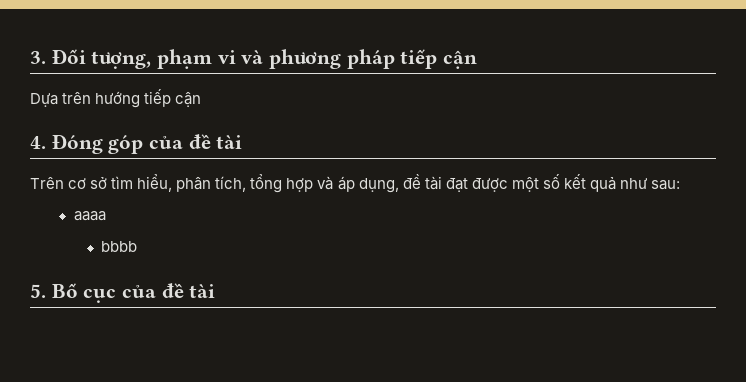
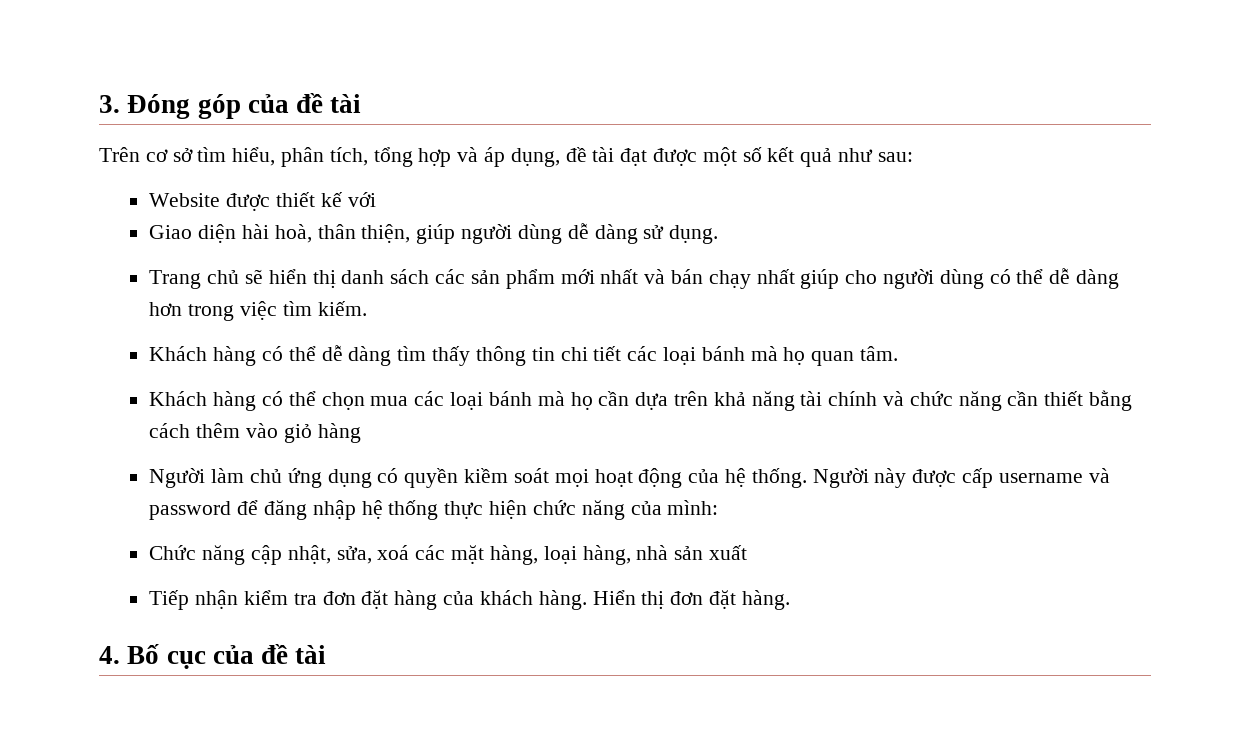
- 3. Đối tượng, phạm vi và phương pháp tiếp cận
- Dựa trên hướng tiếp cận
- 4. Đóng góp của đề tài
+ 3. Đóng góp của đề tài
- aaaa
- bbbb
- 5. Bố cục của đề tài
+ Website được thiết kế với
+ Giao diện hài hoà, thân thiện, giúp người dùng dễ dàng sử dụng.
+ Trang chủ sẽ hiển thị danh sách các sản phẩm mới nhất và bán chạy nhất giúp cho người dùng có thể dễ dàng hơn trong việc tìm kiếm.
+ Khách hàng có thể dễ dàng tìm thấy thông tin chi tiết các loại bánh mà họ quan tâm.
+ Khách hàng có thể chọn mua các loại bánh mà họ cần dựa trên khả năng tài chính và chức năng cần thiết bằng cách thêm vào giỏ hàng
+ Người làm chủ ứng dụng có quyền kiềm soát mọi hoạt động của hệ thống. Người này được cấp username và password để đăng nhập hệ thống thực hiện chức năng của mình:
+ Chức năng cập nhật, sửa, xoá các mặt hàng, loại hàng, nhà sản xuất
+ Tiếp nhận kiểm tra đơn đặt hàng của khách hàng. Hiển thị đơn đặt hàng.
+ 4. Bố cục của đề tài

